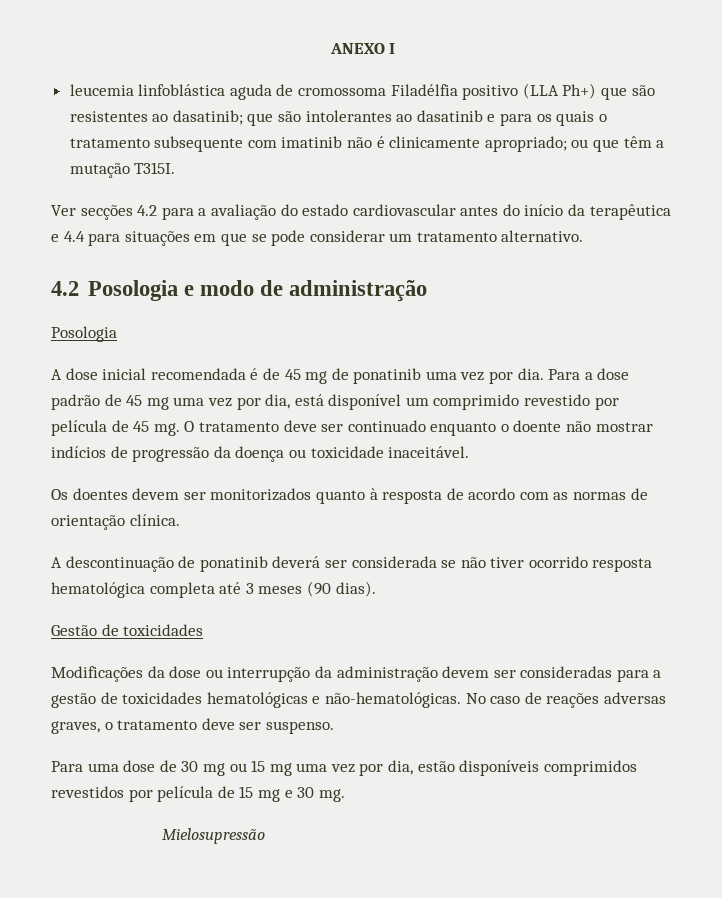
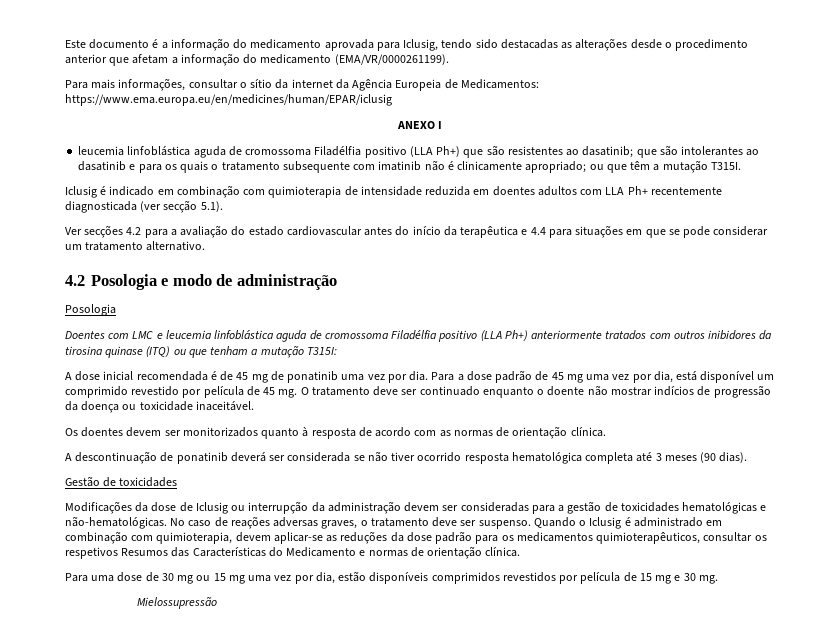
+ Este documento é a informação do medicamento aprovada para Iclusig, tendo sido destacadas as alterações desde o procedimento anterior que afetam a informação do medicamento (EMA/VR/0000261199).
+ Para mais informações, consultar o sítio da internet da Agência Europeia de Medicamentos: https://www.ema.europa.eu/en/medicines/human/EPAR/iclusig
+ Iclusig é indicado em combinação com quimioterapia de intensidade reduzida em doentes adultos com LLA Ph+ recentemente diagnosticada (ver secção 5.1).
+ Doentes com LMC e leucemia linfoblástica aguda de cromossoma Filadélfia positivo (LLA Ph+) anteriormente tratados com outros inibidores da tirosina quinase (ITQ) ou que tenham a mutação T315I:
- Modificações da dose ou interrupção da administração devem ser consideradas para a gestão de toxicidades hematológicas e não-hematológicas.
+ Modificações da dose de Iclusig ou interrupção da administração devem ser consideradas para a gestão de toxicidades hematológicas e não-hematológicas.
+ Quando o Iclusig é administrado em combinação com quimioterapia, devem aplicar-se as reduções da dose padrão para os medicamentos quimioterapêuticos, consultar os respetivos Resumos das Características do Medicamento e normas de orientação clínica.
- Mielosupressão
+ Mielossupressão

